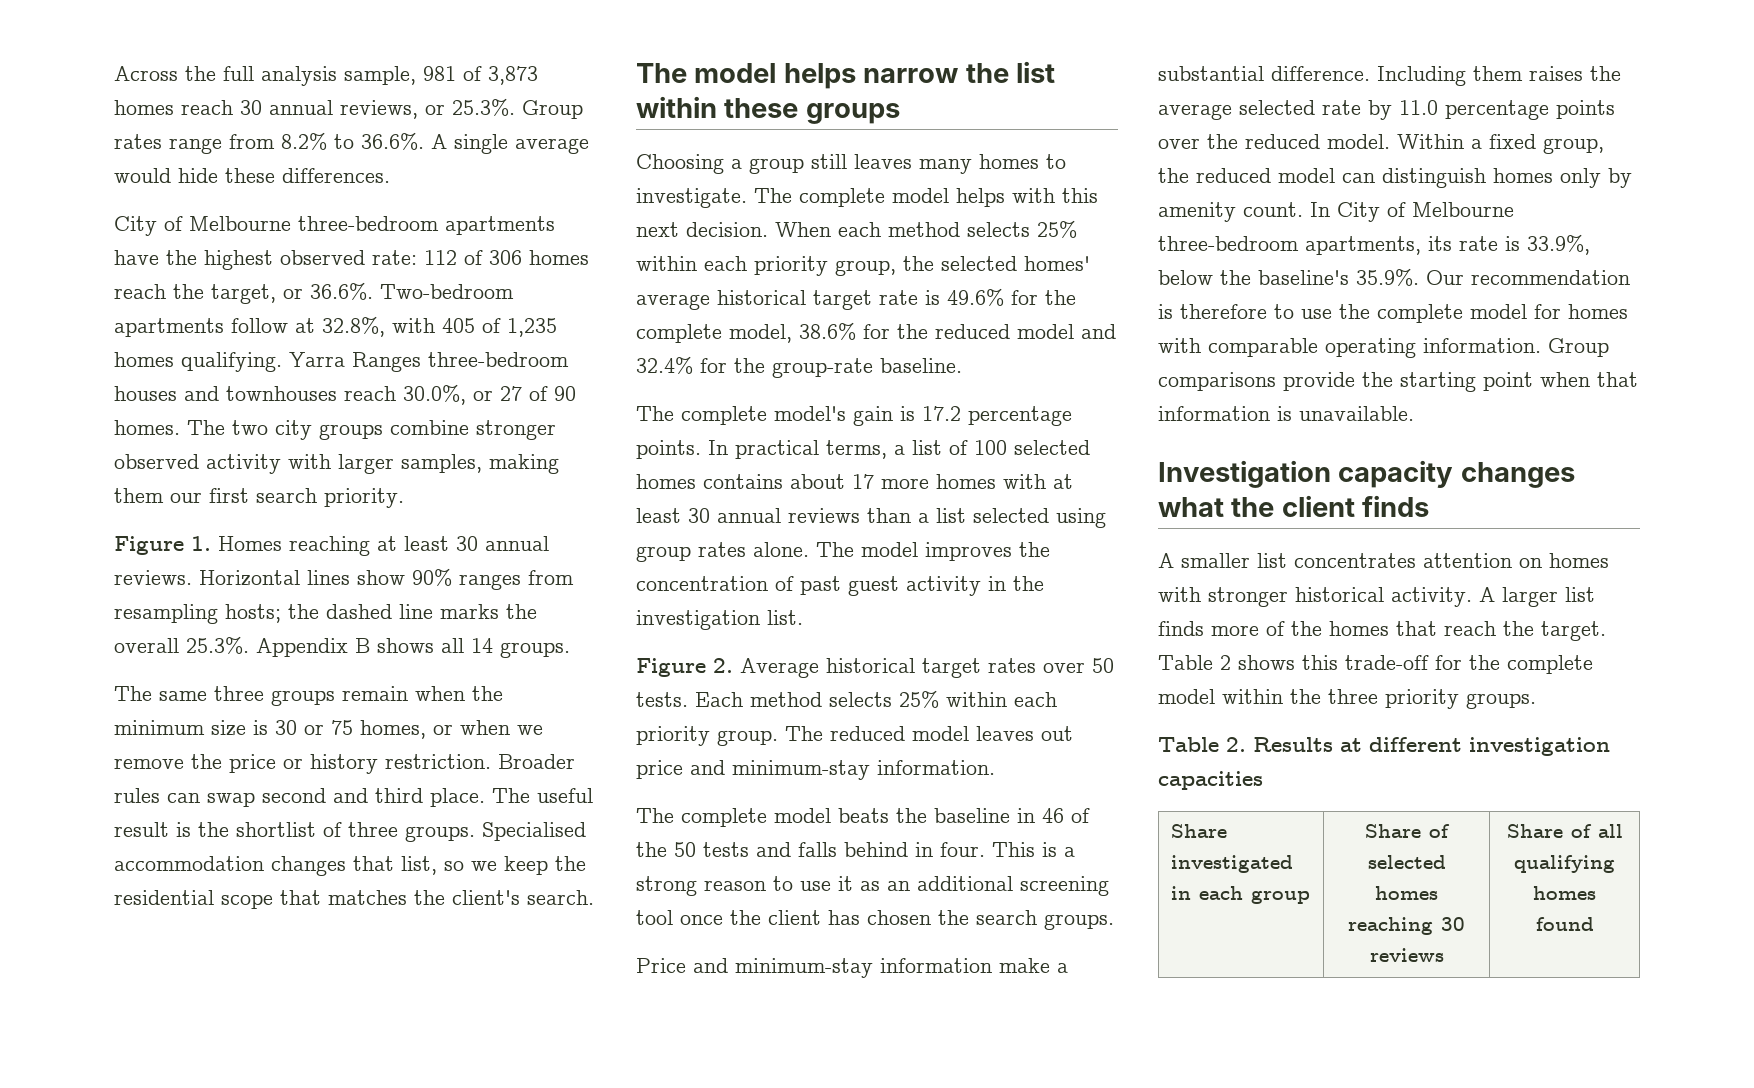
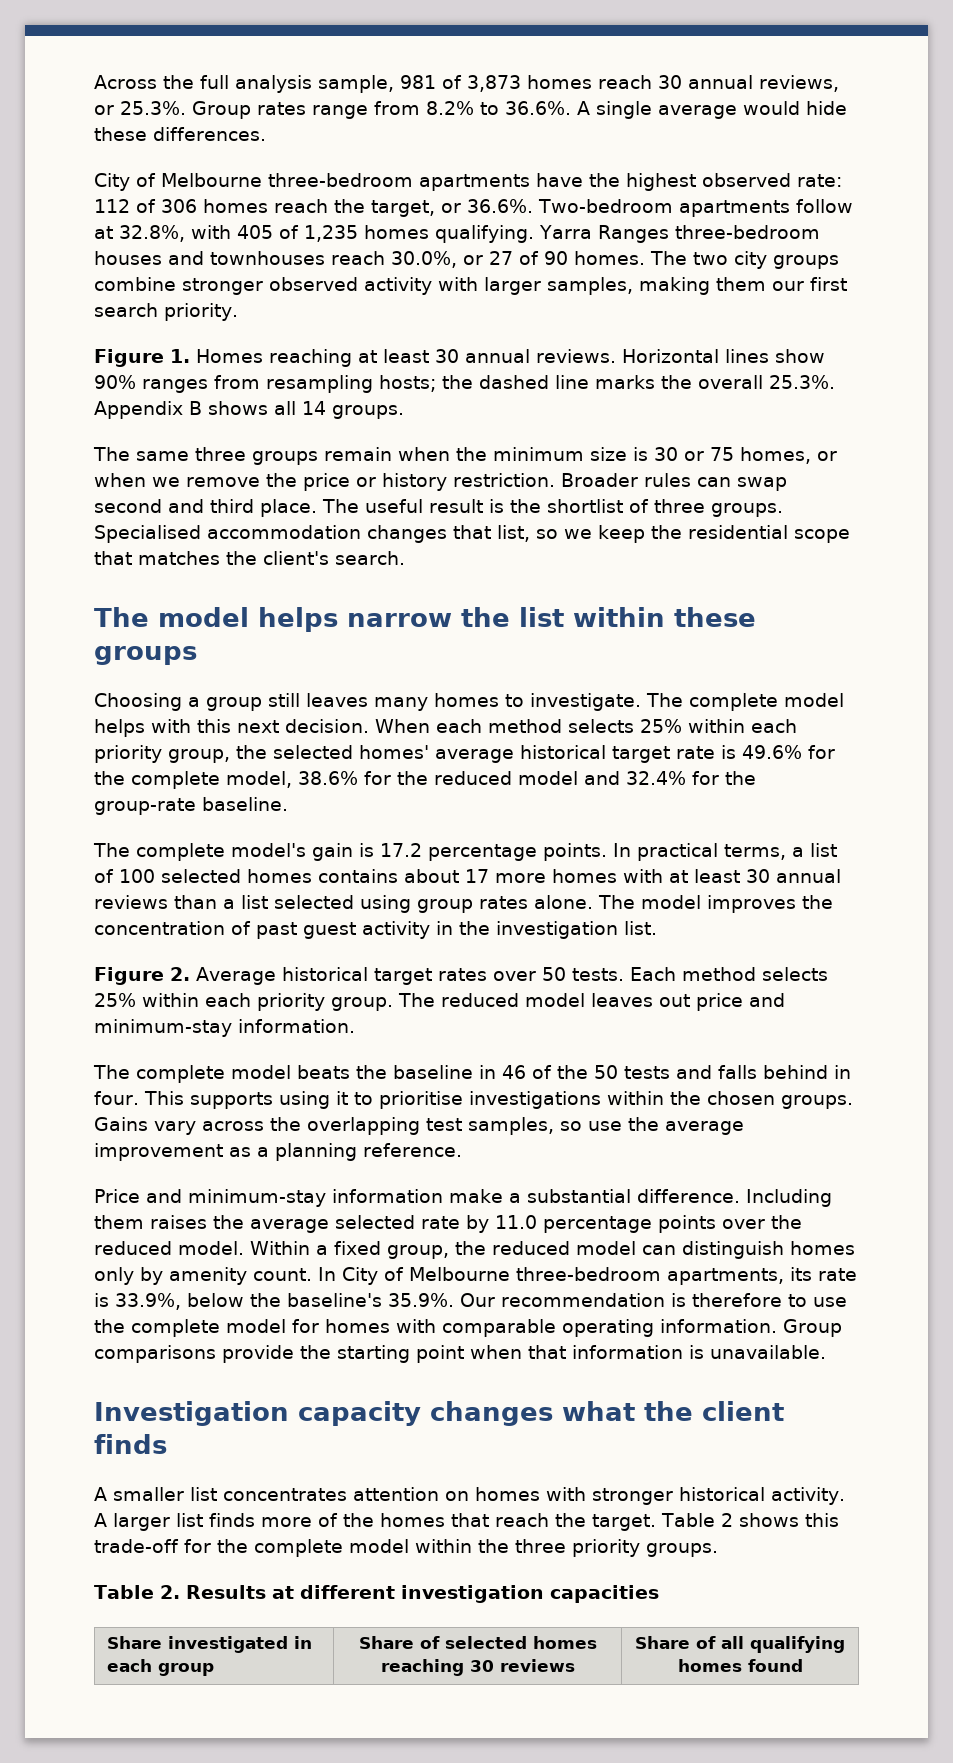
- This is a strong reason to use it as an additional screening tool once the client has chosen the search groups.
+ This supports using it to prioritise investigations within the chosen groups. Gains vary across the overlapping test samples, so use the average improvement as a planning reference.

